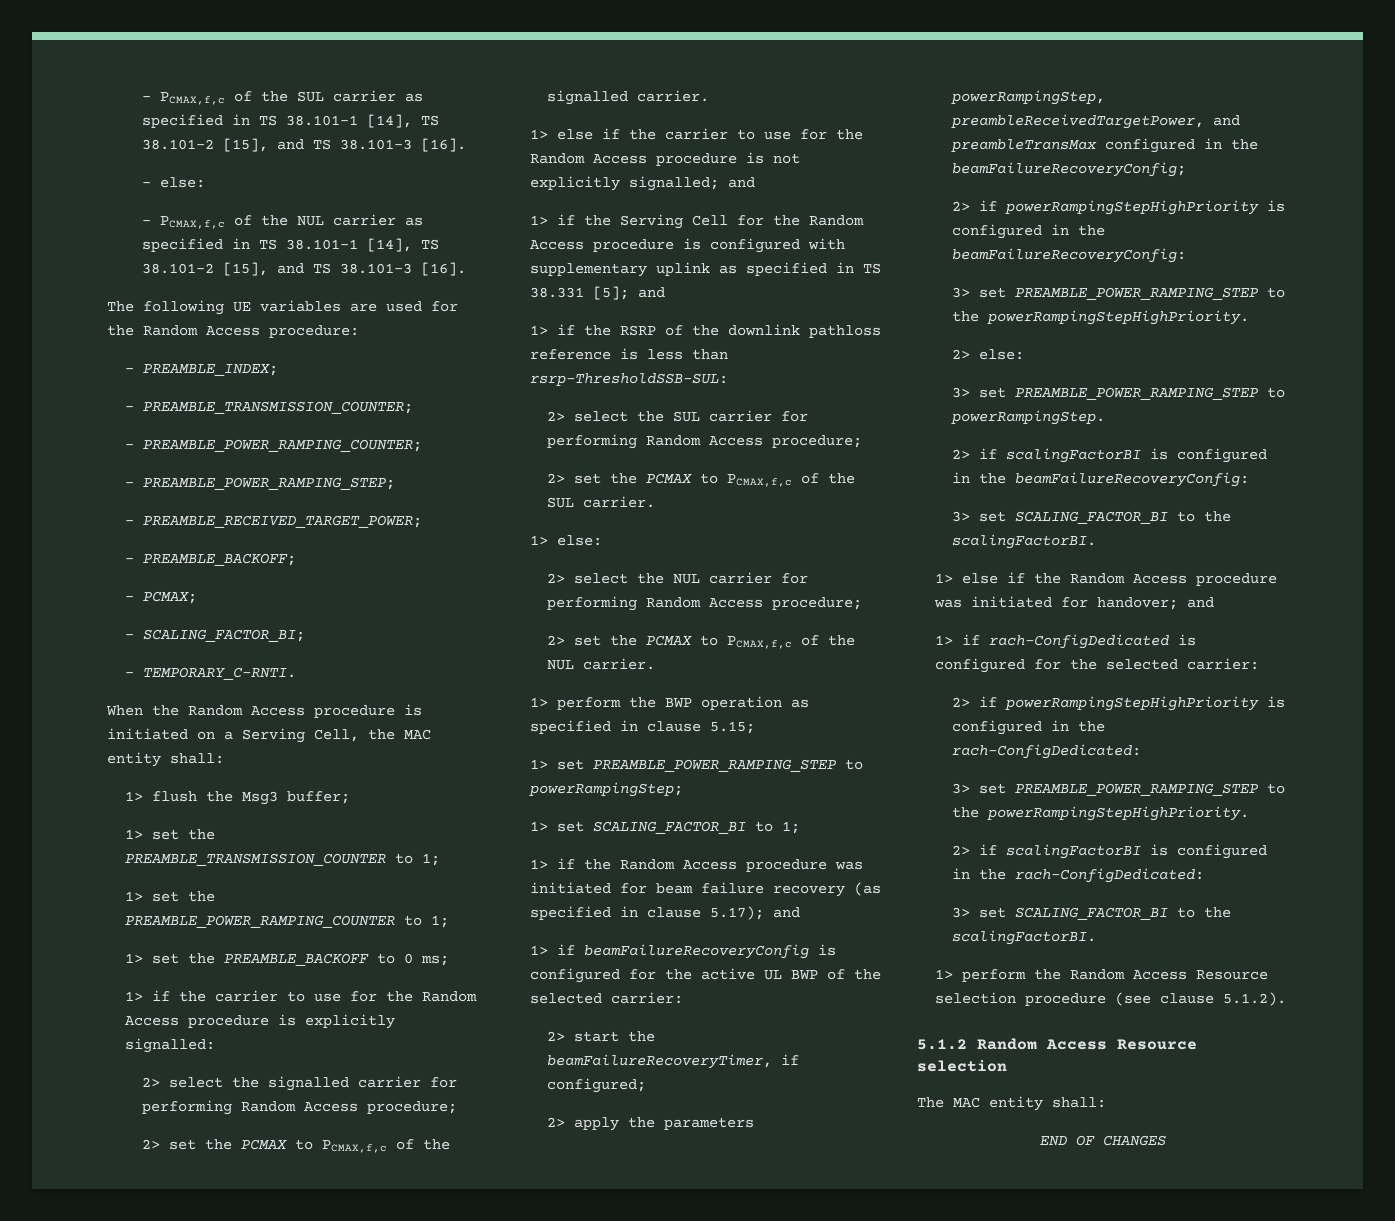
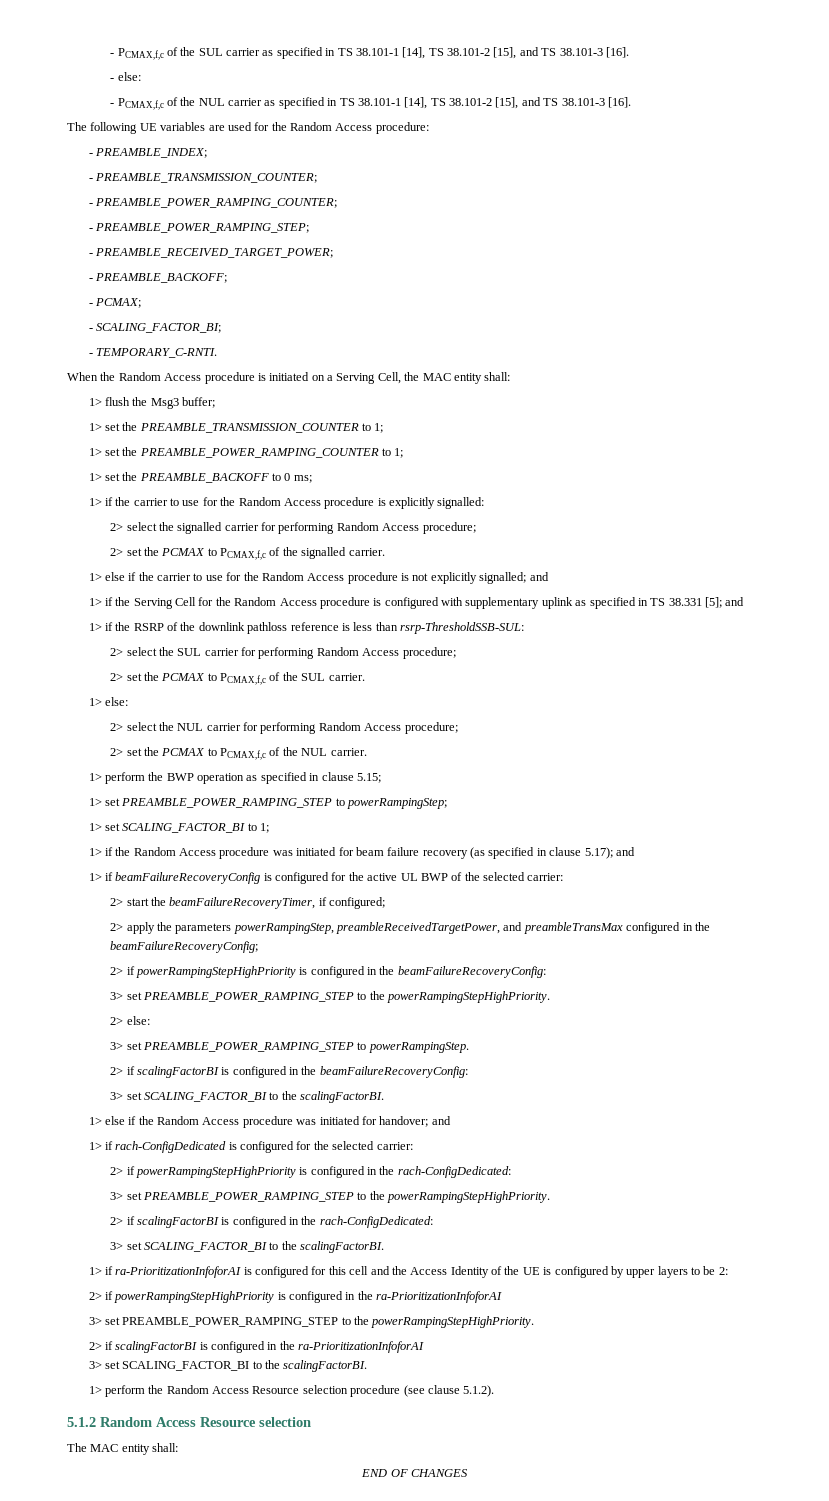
+ 1> if ra-PrioritizationInfoforAI is configured for this cell and the Access Identity of the UE is configured by upper layers to be 2:
+ 2> if powerRampingStepHighPriority is configured in the ra-PrioritizationInfoforAI
+ 3> set PREAMBLE_POWER_RAMPING_STEP to the powerRampingStepHighPriority.
+ 2> if scalingFactorBI is configured in the ra-PrioritizationInfoforAI
+ 3> set SCALING_FACTOR_BI to the scalingFactorBI.

